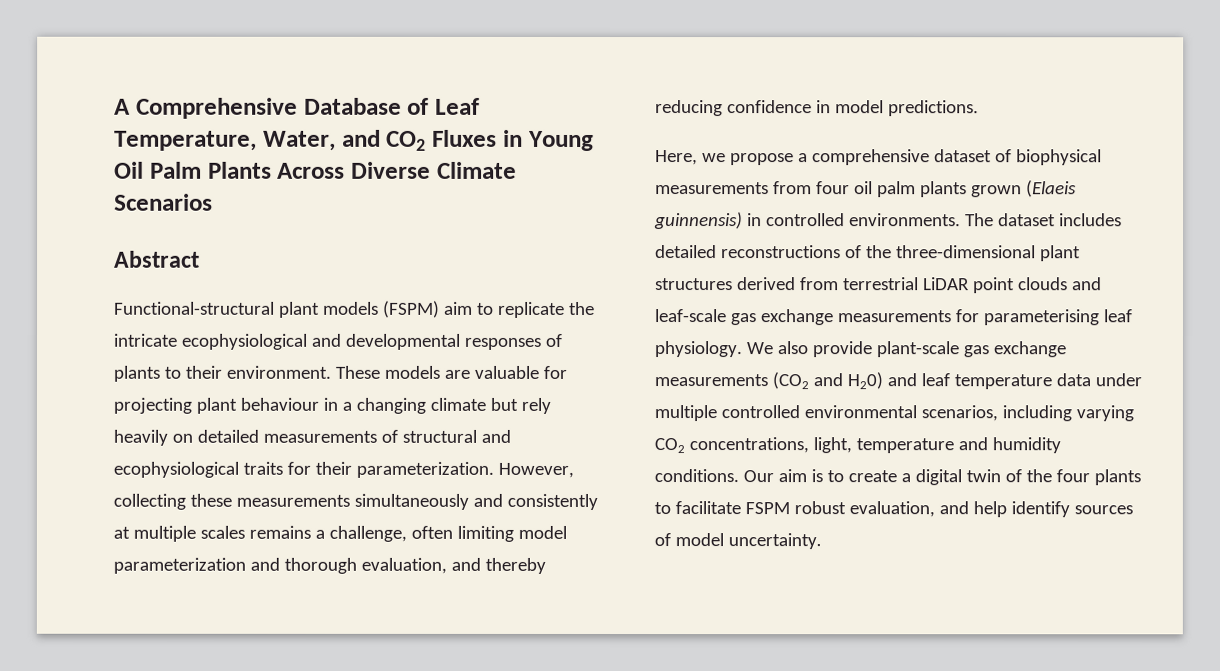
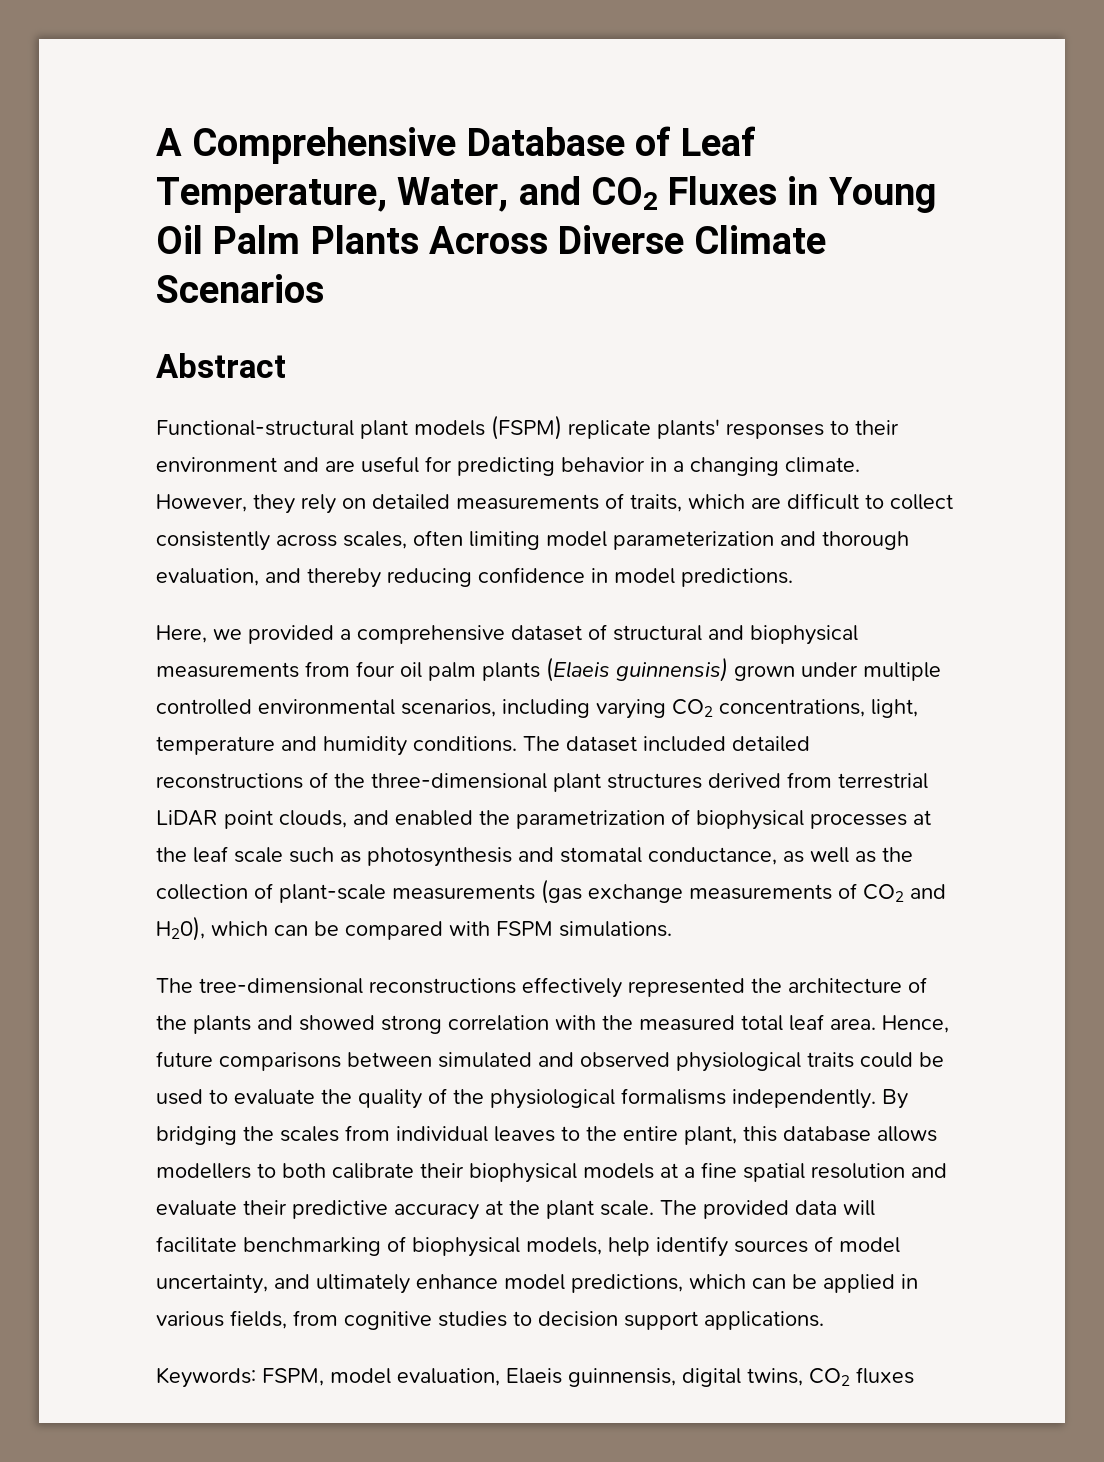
- Functional-structural plant models (FSPM) aim to replicate the intricate ecophysiological and developmental responses of plants to their environment. These models are valuable for projecting plant behaviour in a changing climate but rely heavily on detailed measurements of structural and ecophysiological traits for their parameterization. However, collecting these measurements simultaneously and consistently at multiple scales remains a challenge, often limiting model parameterization and thorough evaluation, and thereby reducing confidence in model predictions.
+ Functional-structural plant models (FSPM) replicate plants' responses to their environment and are useful for predicting behavior in a changing climate. However, they rely on detailed measurements of traits, which are difficult to collect consistently across scales, often limiting model parameterization and thorough evaluation, and thereby reducing confidence in model predictions.
- Here, we propose a comprehensive dataset of biophysical measurements from four oil palm plants grown (Elaeis guinnensis) in controlled environments. The dataset includes detailed reconstructions of the three-dimensional plant structures derived from terrestrial LiDAR point clouds and leaf-scale gas exchange measurements for parameterising leaf physiology. We also provide plant-scale gas exchange measurements (CO2 and H20) and leaf temperature data under multiple controlled environmental scenarios, including varying CO2 concentrations, light, temperature and humidity conditions.
+ Here, we provided a comprehensive dataset of structural and biophysical measurements from four oil palm plants (Elaeis guinnensis) grown under multiple controlled environmental scenarios, including varying CO2 concentrations, light, temperature and humidity conditions.
- Our aim is to create a digital twin of the four plants to facilitate FSPM robust evaluation, and help identify sources of model uncertainty.
+ The dataset included detailed reconstructions of the three-dimensional plant structures derived from terrestrial LiDAR point clouds, and enabled the parametrization of biophysical processes at the leaf scale such as photosynthesis and stomatal conductance, as well as the collection of plant-scale measurements (gas exchange measurements of CO2 and H20), which can be compared with FSPM simulations.
+ The tree-dimensional reconstructions effectively represented the architecture of the plants and showed strong correlation with the measured total leaf area. Hence, future comparisons between simulated and observed physiological traits could be used to evaluate the quality of the physiological formalisms independently. By bridging the scales from individual leaves to the entire plant, this database allows modellers to both calibrate their biophysical models at a fine spatial resolution and evaluate their predictive accuracy at the plant scale. The provided data will facilitate benchmarking of biophysical models, help identify sources of model uncertainty, and ultimately enhance model predictions, which can be applied in various fields, from cognitive studies to decision support applications.
+ Keywords: FSPM, model evaluation, Elaeis guinnensis, digital twins, CO2 fluxes

